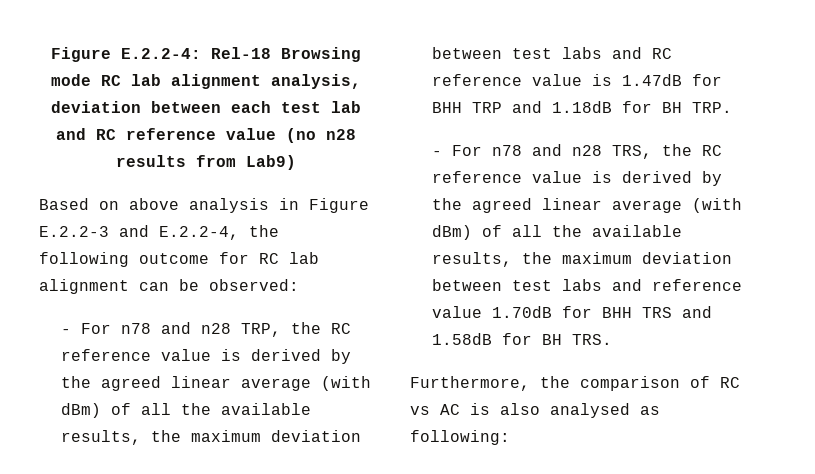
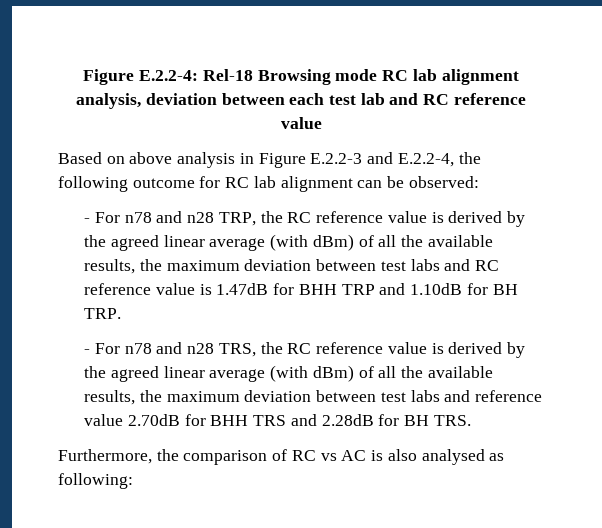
- Figure E.2.2-4: Rel-18 Browsing mode RC lab alignment analysis, deviation between each test lab and RC reference value (no n28 results from Lab9)
+ Figure E.2.2-4: Rel-18 Browsing mode RC lab alignment analysis, deviation between each test lab and RC reference value
- - For n78 and n28 TRP, the RC reference value is derived by the agreed linear average (with dBm) of all the available results, the maximum deviation between test labs and RC reference value is 1.47dB for BHH TRP and 1.18dB for BH TRP.
+ - For n78 and n28 TRP, the RC reference value is derived by the agreed linear average (with dBm) of all the available results, the maximum deviation between test labs and RC reference value is 1.47dB for BHH TRP and 1.10dB for BH TRP.
- - For n78 and n28 TRS, the RC reference value is derived by the agreed linear average (with dBm) of all the available results, the maximum deviation between test labs and reference value 1.70dB for BHH TRS and 1.58dB for BH TRS.
+ - For n78 and n28 TRS, the RC reference value is derived by the agreed linear average (with dBm) of all the available results, the maximum deviation between test labs and reference value 2.70dB for BHH TRS and 2.28dB for BH TRS.

